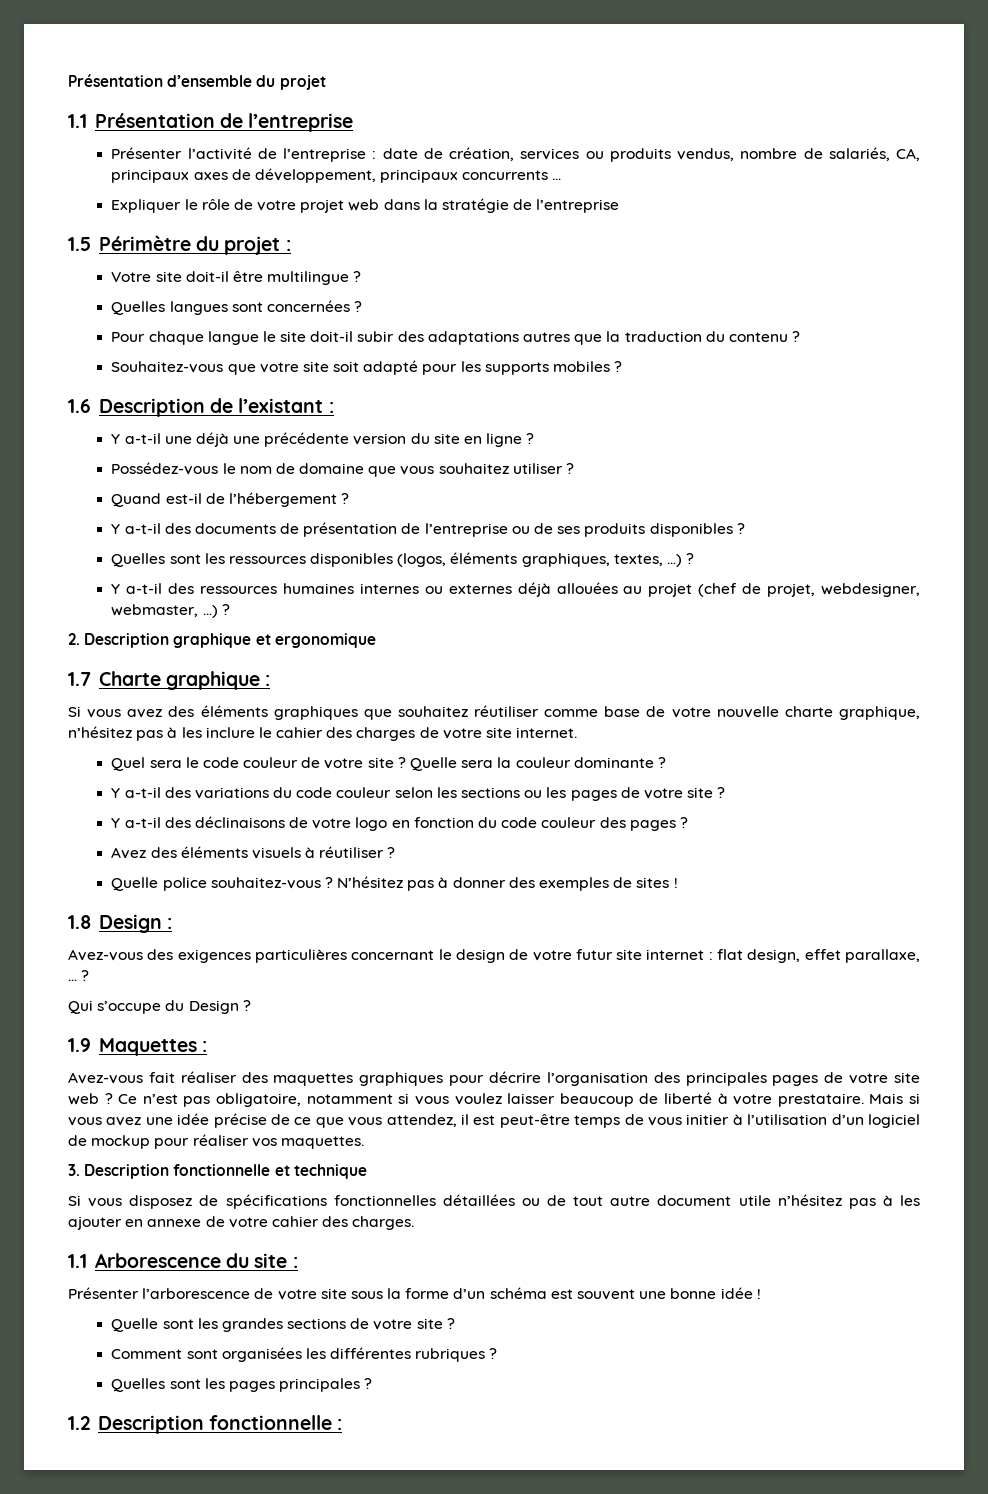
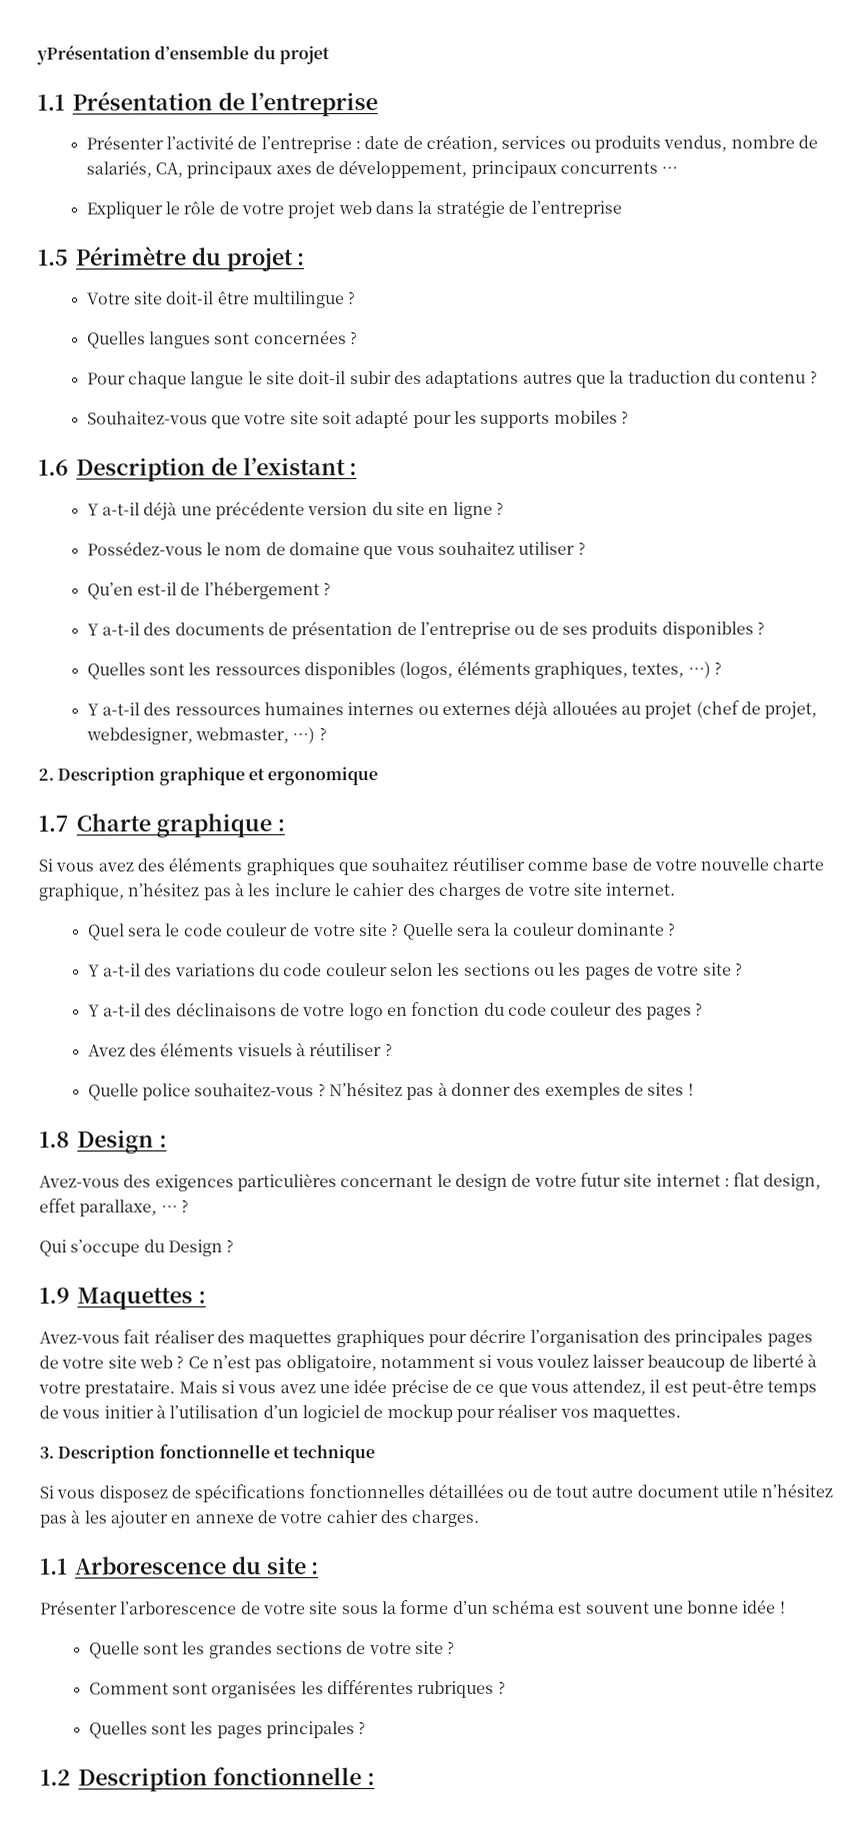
- Présentation d’ensemble du projet
+ yPrésentation d’ensemble du projet
- Y a-t-il une déjà une précédente version du site en ligne ?
+ Y a-t-il déjà une précédente version du site en ligne ?
- Quand est-il de l’hébergement ?
+ Qu’en est-il de l’hébergement ?

